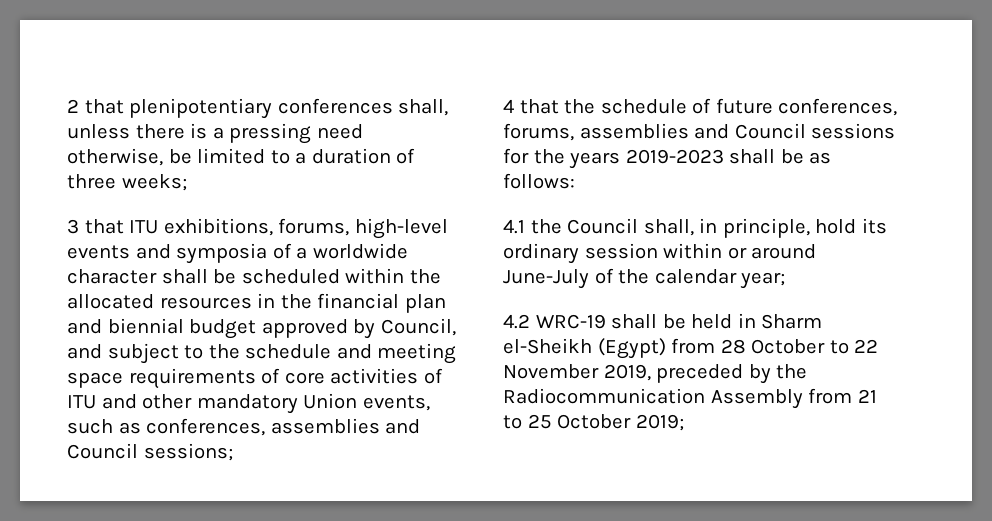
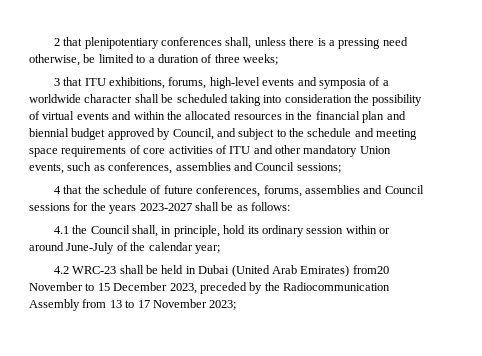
- 3 that ITU exhibitions, forums, high-level events and symposia of a worldwide character shall be scheduled within the allocated resources in the financial plan and biennial budget approved by Council, and subject to the schedule and meeting space requirements of core activities of ITU and other mandatory Union events, such as conferences, assemblies and Council sessions;
+ 3 that ITU exhibitions, forums, high-level events and symposia of a worldwide character shall be scheduled taking into consideration the possibility of virtual events and within the allocated resources in the financial plan and biennial budget approved by Council, and subject to the schedule and meeting space requirements of core activities of ITU and other mandatory Union events, such as conferences, assemblies and Council sessions;
- 4 that the schedule of future conferences, forums, assemblies and Council sessions for the years 2019-2023 shall be as follows:
+ 4 that the schedule of future conferences, forums, assemblies and Council sessions for the years 2023-2027 shall be as follows:
- 4.2 WRC-19 shall be held in Sharm el-Sheikh (Egypt) from 28 October to 22 November 2019, preceded by the Radiocommunication Assembly from 21 to 25 October 2019;
+ 4.2 WRC-23 shall be held in Dubai (United Arab Emirates) from20 November to 15 December 2023, preceded by the Radiocommunication Assembly from 13 to 17 November 2023;

